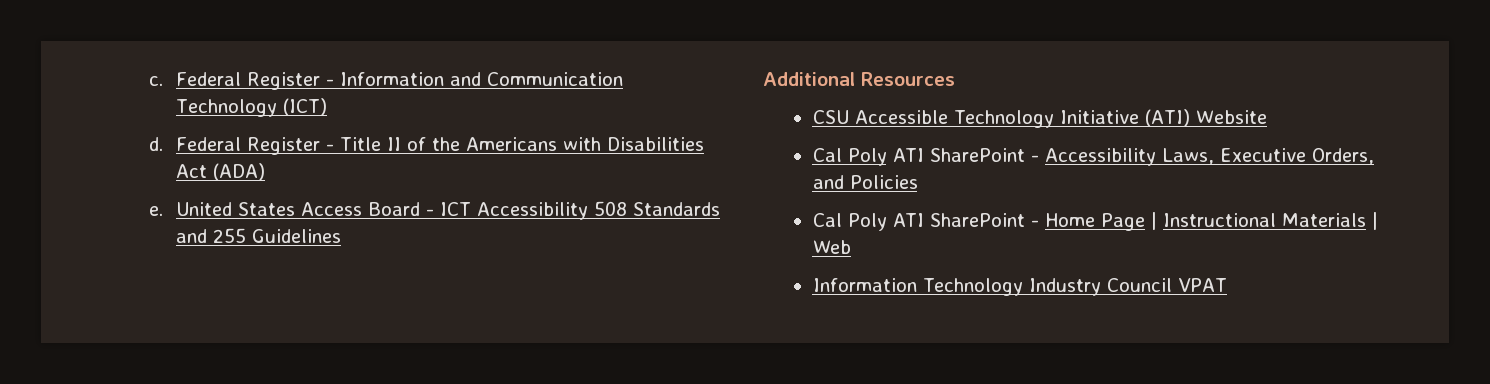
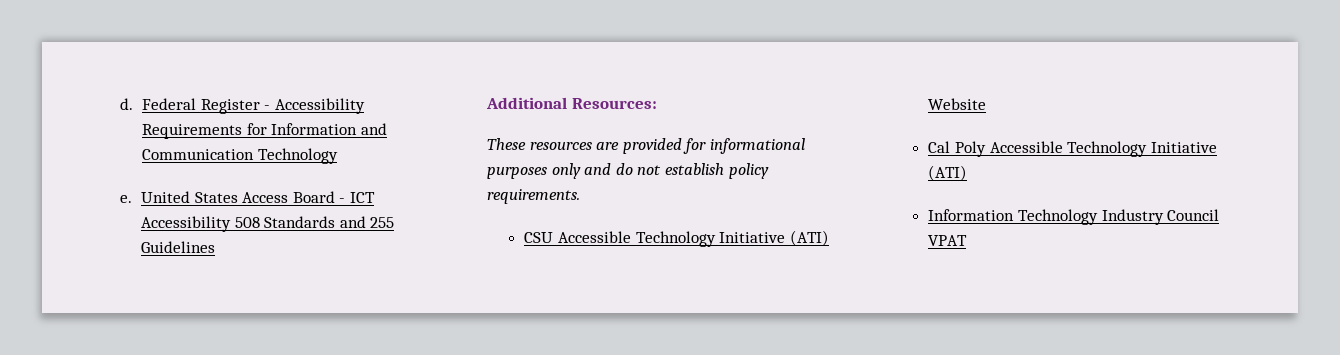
- c. Federal Register - Information and Communication Technology (ICT)
- d. Federal Register - Title II of the Americans with Disabilities Act (ADA)
+ d. Federal Register - Accessibility Requirements for Information and Communication Technology
- Additional Resources
+ Additional Resources:
+ These resources are provided for informational purposes only and do not establish policy requirements.
- Cal Poly ATI SharePoint - Accessibility Laws, Executive Orders, and Policies
- Cal Poly ATI SharePoint - Home Page | Instructional Materials | Web
+ Cal Poly Accessible Technology Initiative (ATI)

